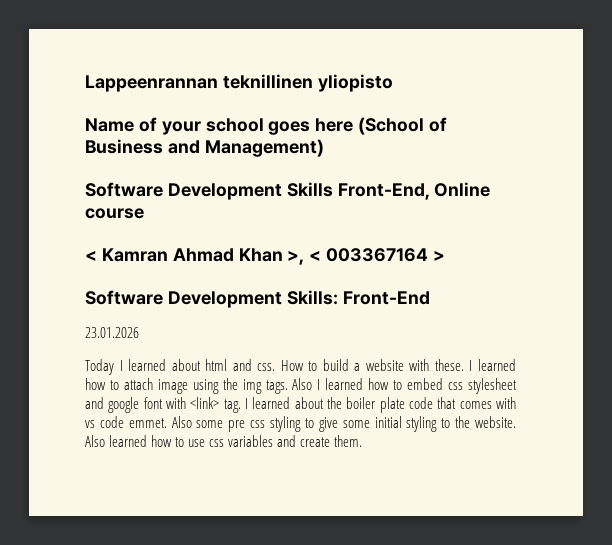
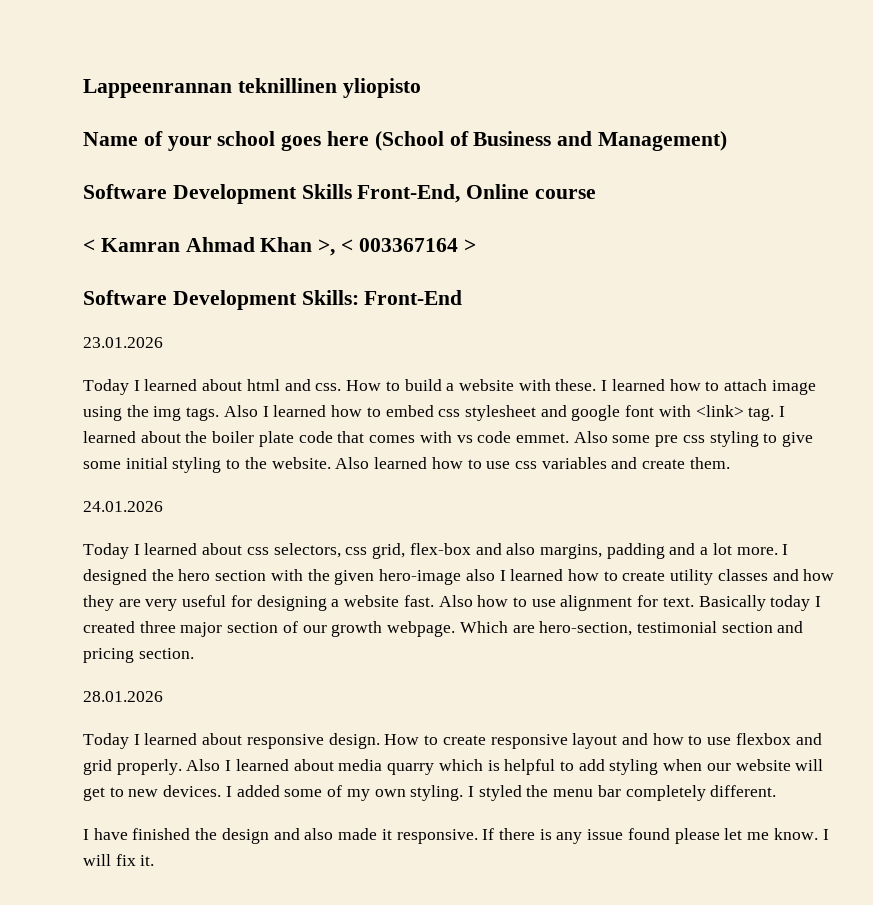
+ 24.01.2026
+ Today I learned about css selectors, css grid, flex-box and also margins, padding and a lot more. I designed the hero section with the given hero-image also I learned how to create utility classes and how they are very useful for designing a website fast. Also how to use alignment for text. Basically today I created three major section of our growth webpage. Which are hero-section, testimonial section and pricing section.
+ 28.01.2026
+ Today I learned about responsive design. How to create responsive layout and how to use flexbox and grid properly. Also I learned about media quarry which is helpful to add styling when our website will get to new devices. I added some of my own styling. I styled the menu bar completely different.
+ I have finished the design and also made it responsive. If there is any issue found please let me know. I will fix it.

